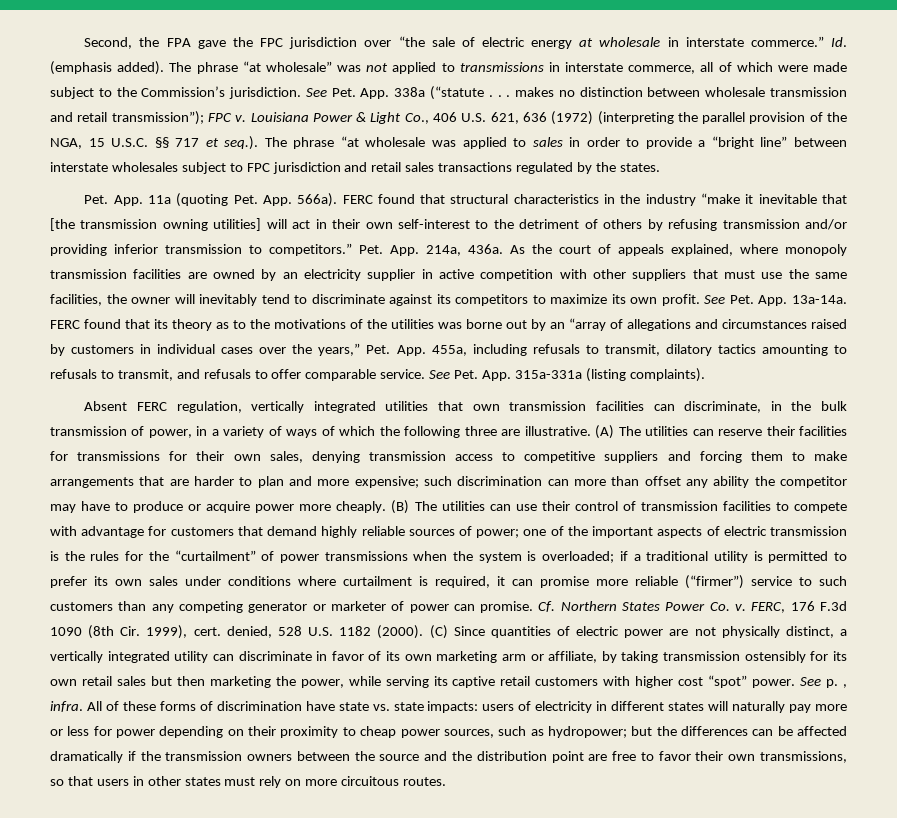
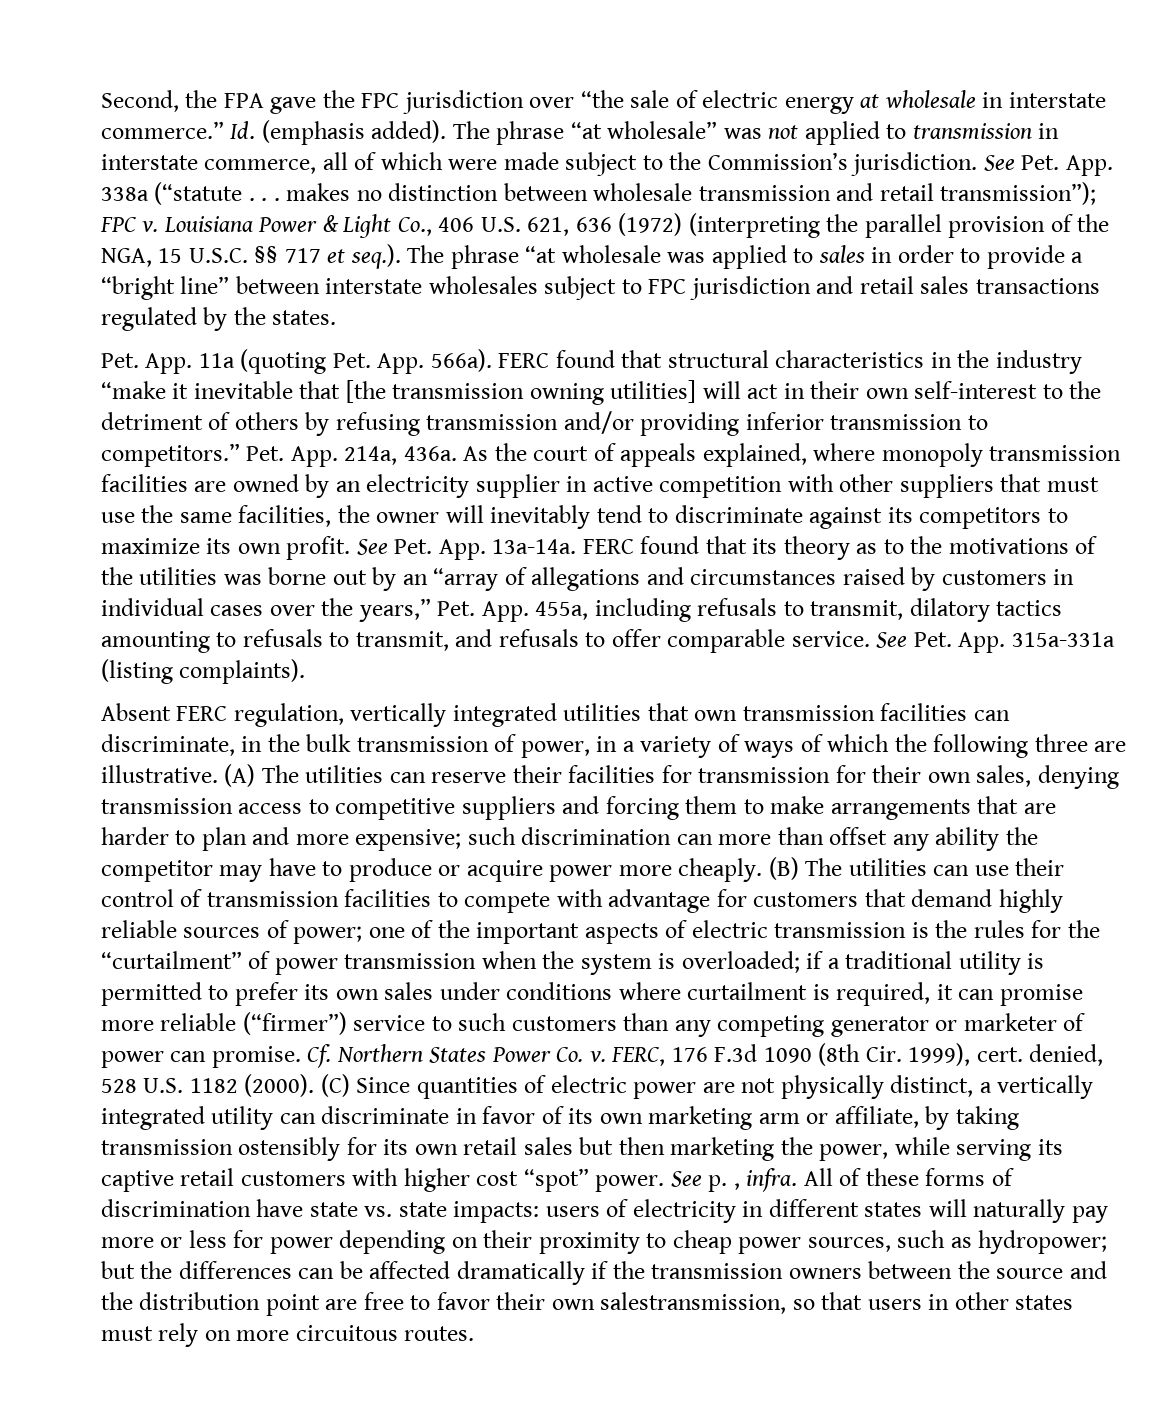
- The phrase “at wholesale” was not applied to transmissions in interstate commerce, all of which were made subject to the Commission’s jurisdiction.
+ The phrase “at wholesale” was not applied to transmission in interstate commerce, all of which were made subject to the Commission’s jurisdiction.
- (A) The utilities can reserve their facilities for transmissions for their own sales, denying transmission access to competitive suppliers and forcing them to make arrangements that are harder to plan and more expensive; such discrimination can more than offset any ability the competitor may have to produce or acquire power more cheaply.
+ (A) The utilities can reserve their facilities for transmission for their own sales, denying transmission access to competitive suppliers and forcing them to make arrangements that are harder to plan and more expensive; such discrimination can more than offset any ability the competitor may have to produce or acquire power more cheaply.
- one of the important aspects of electric transmission is the rules for the “curtailment” of power transmissions when the system is overloaded;
+ one of the important aspects of electric transmission is the rules for the “curtailment” of power transmission when the system is overloaded;
- but the differences can be affected dramatically if the transmission owners between the source and the distribution point are free to favor their own transmissions, so that users in other states must rely on more circuitous routes.
+ but the differences can be affected dramatically if the transmission owners between the source and the distribution point are free to favor their own salestransmission, so that users in other states must rely on more circuitous routes.

